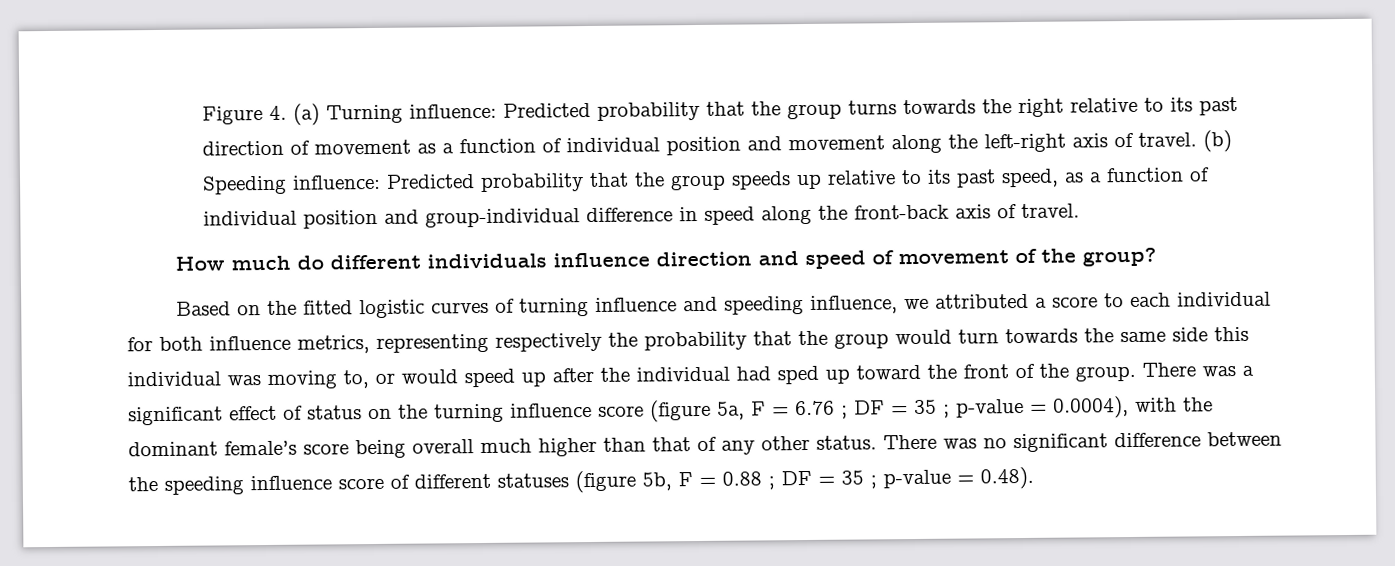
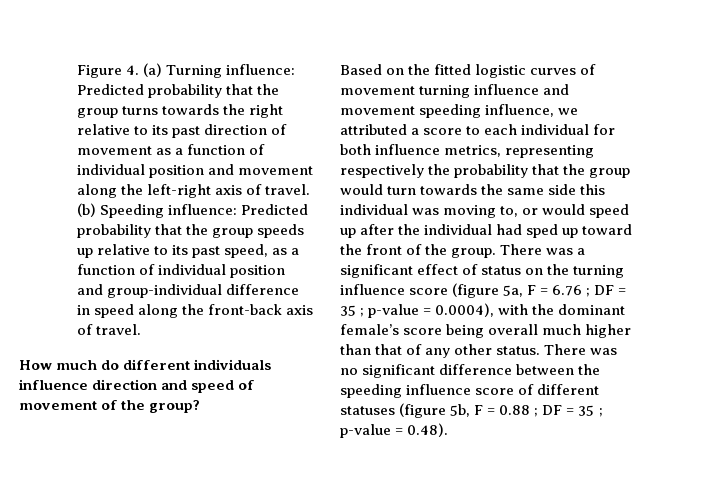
- Based on the fitted logistic curves of turning influence and speeding influence, we attributed a score to each individual for both influence metrics, representing respectively the probability that the group would turn towards the same side this individual was moving to, or would speed up after the individual had sped up toward the front of the group.
+ Based on the fitted logistic curves of movement turning influence and movement speeding influence, we attributed a score to each individual for both influence metrics, representing respectively the probability that the group would turn towards the same side this individual was moving to, or would speed up after the individual had sped up toward the front of the group.

